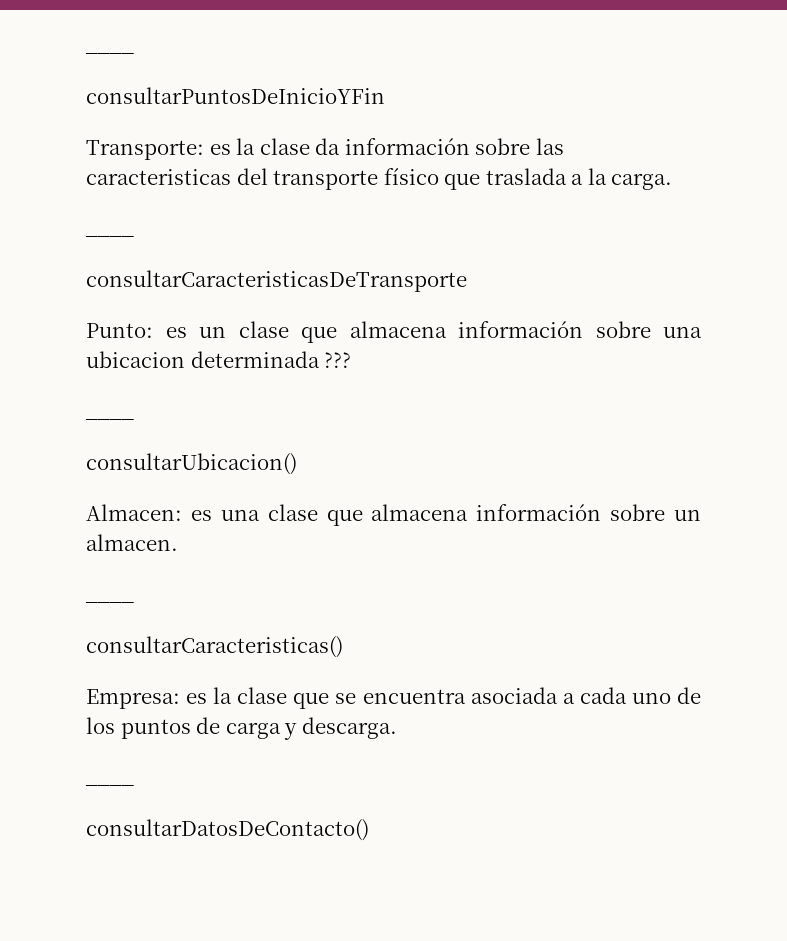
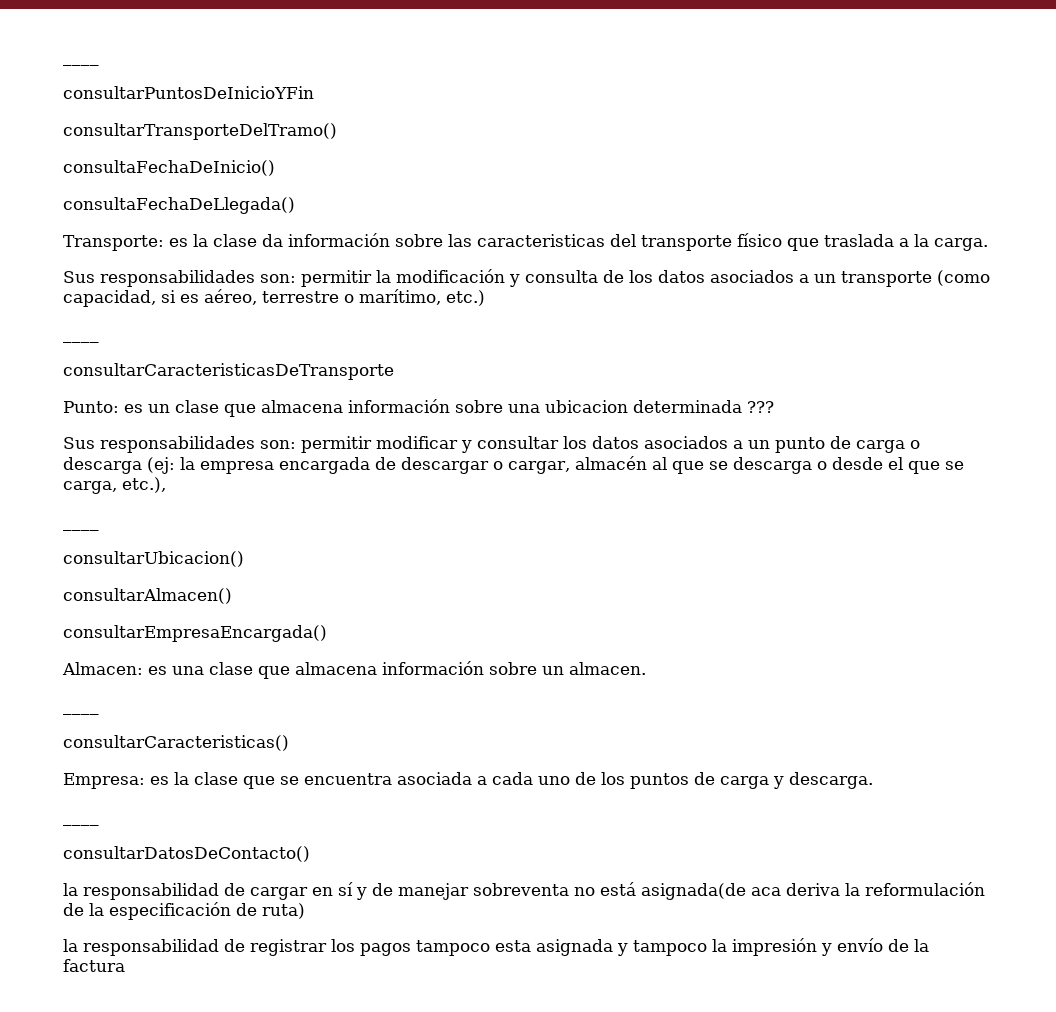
+ consultarTransporteDelTramo()
+ consultaFechaDeInicio()
+ consultaFechaDeLlegada()
+ Sus responsabilidades son: permitir la modificación y consulta de los datos asociados a un transporte (como capacidad, si es aéreo, terrestre o marítimo, etc.)
+ Sus responsabilidades son: permitir modificar y consultar los datos asociados a un punto de carga o descarga (ej: la empresa encargada de descargar o cargar, almacén al que se descarga o desde el que se carga, etc.),
+ consultarAlmacen()
+ consultarEmpresaEncargada()
+ la responsabilidad de cargar en sí y de manejar sobreventa no está asignada(de aca deriva la reformulación de la especificación de ruta)
+ la responsabilidad de registrar los pagos tampoco esta asignada y tampoco la impresión y envío de la factura

